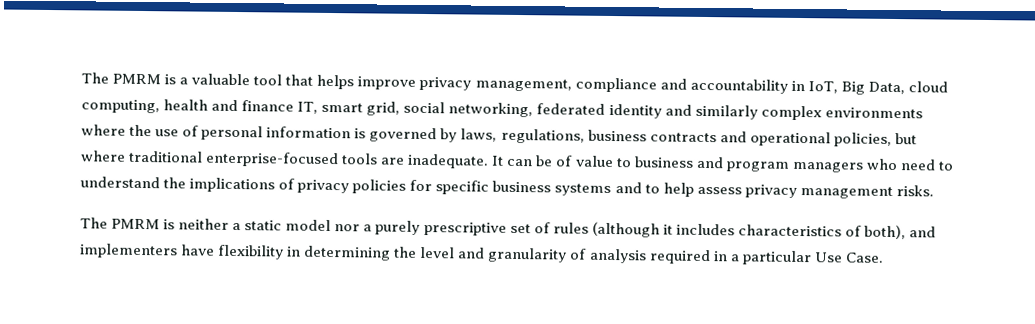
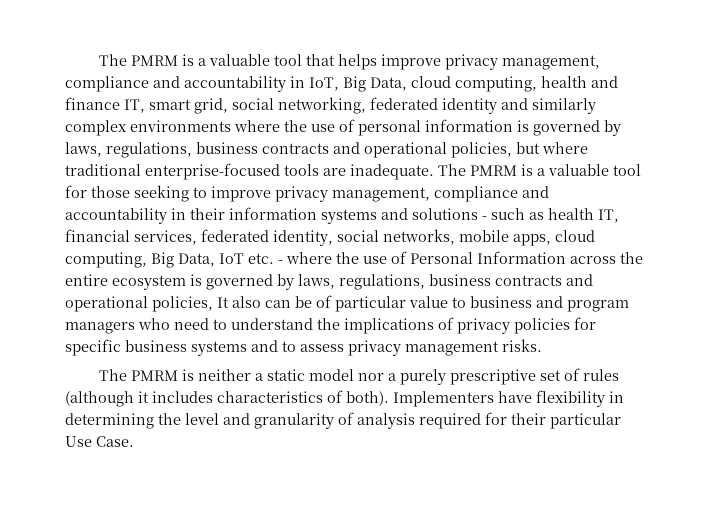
- It can be of value to business and program managers who need to understand the implications of privacy policies for specific business systems and to help assess privacy management risks.
+ The PMRM is a valuable tool for those seeking to improve privacy management, compliance and accountability in their information systems and solutions - such as health IT, financial services, federated identity, social networks, mobile apps, cloud computing, Big Data, IoT etc. - where the use of Personal Information across the entire ecosystem is governed by laws, regulations, business contracts and operational policies, It also can be of particular value to business and program managers who need to understand the implications of privacy policies for specific business systems and to assess privacy management risks.
- The PMRM is neither a static model nor a purely prescriptive set of rules (although it includes characteristics of both), and implementers have flexibility in determining the level and granularity of analysis required in a particular Use Case.
+ The PMRM is neither a static model nor a purely prescriptive set of rules (although it includes characteristics of both). Implementers have flexibility in determining the level and granularity of analysis required for their particular Use Case.

